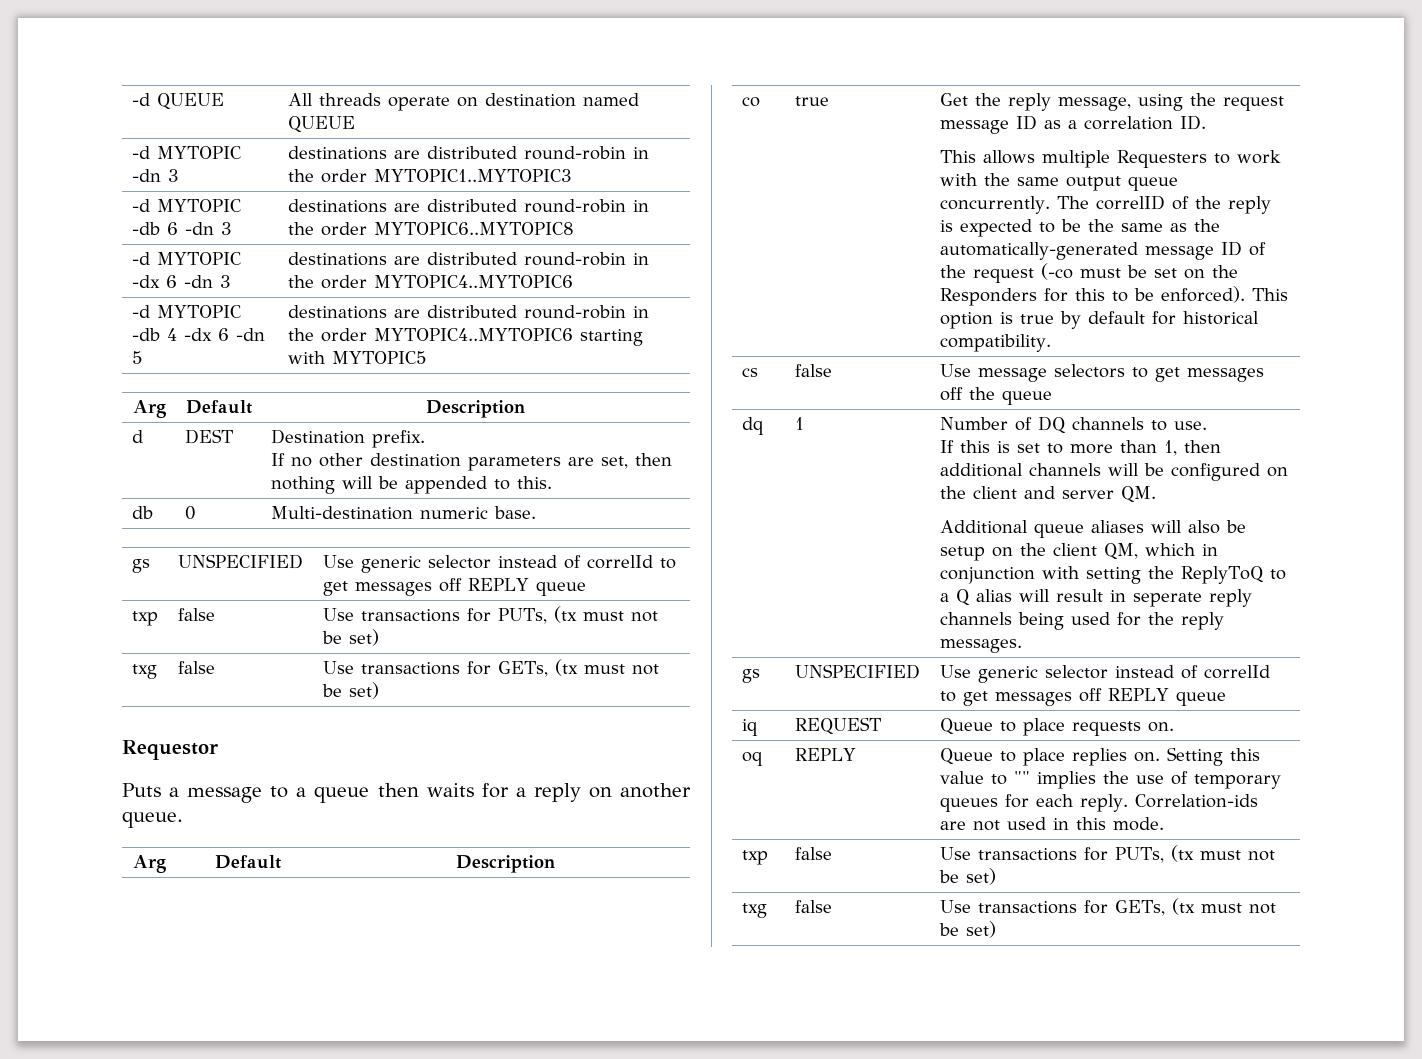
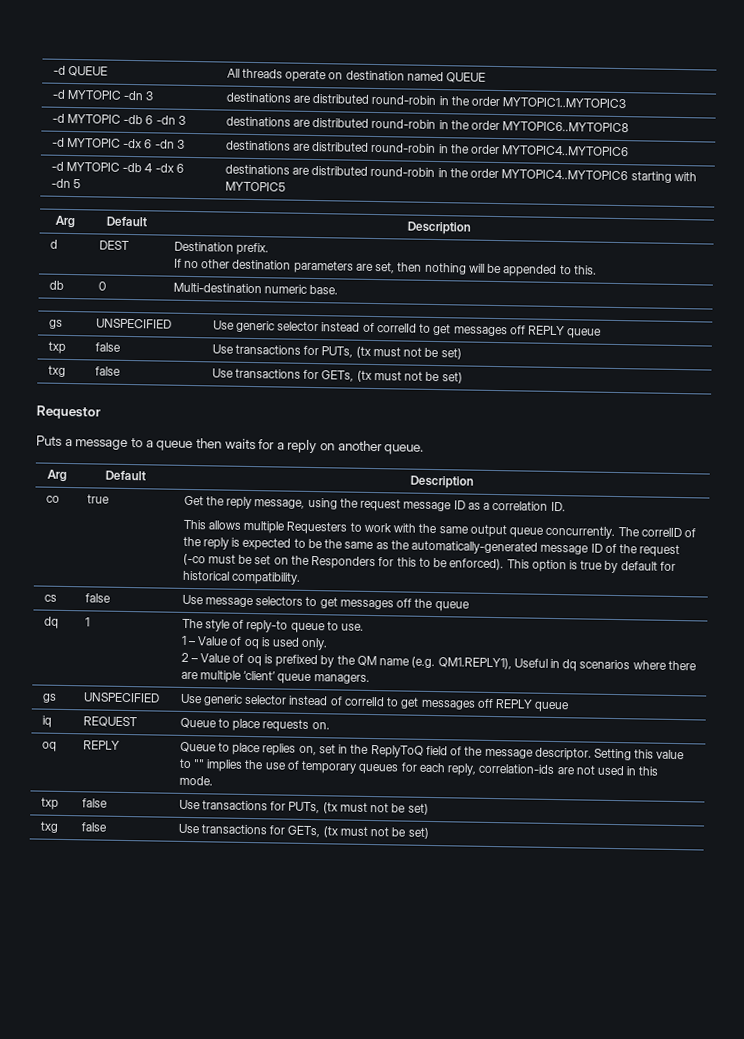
- Number of DQ channels to use.
- If this is set to more than 1, then additional channels will be configured on the client and server QM.
- Additional queue aliases will also be setup on the client QM, which in conjunction with setting the ReplyToQ to a Q alias will result in seperate reply channels being used for the reply messages.
+ The style of reply-to queue to use.
+ 1 – Value of oq is used only.
+ 2 – Value of oq is prefixed by the QM name (e.g. QM1.REPLY1), Useful in dq scenarios where there are multiple ‘client’ queue managers.
- oq | REPLY | Queue to place replies on. Setting this value to "" implies the use of temporary queues for each reply. Correlation-ids are not used in this mode.
+ oq | REPLY | Queue to place replies on, set in the ReplyToQ field of the message descriptor. Setting this value to "" implies the use of temporary queues for each reply, correlation-ids are not used in this mode.

